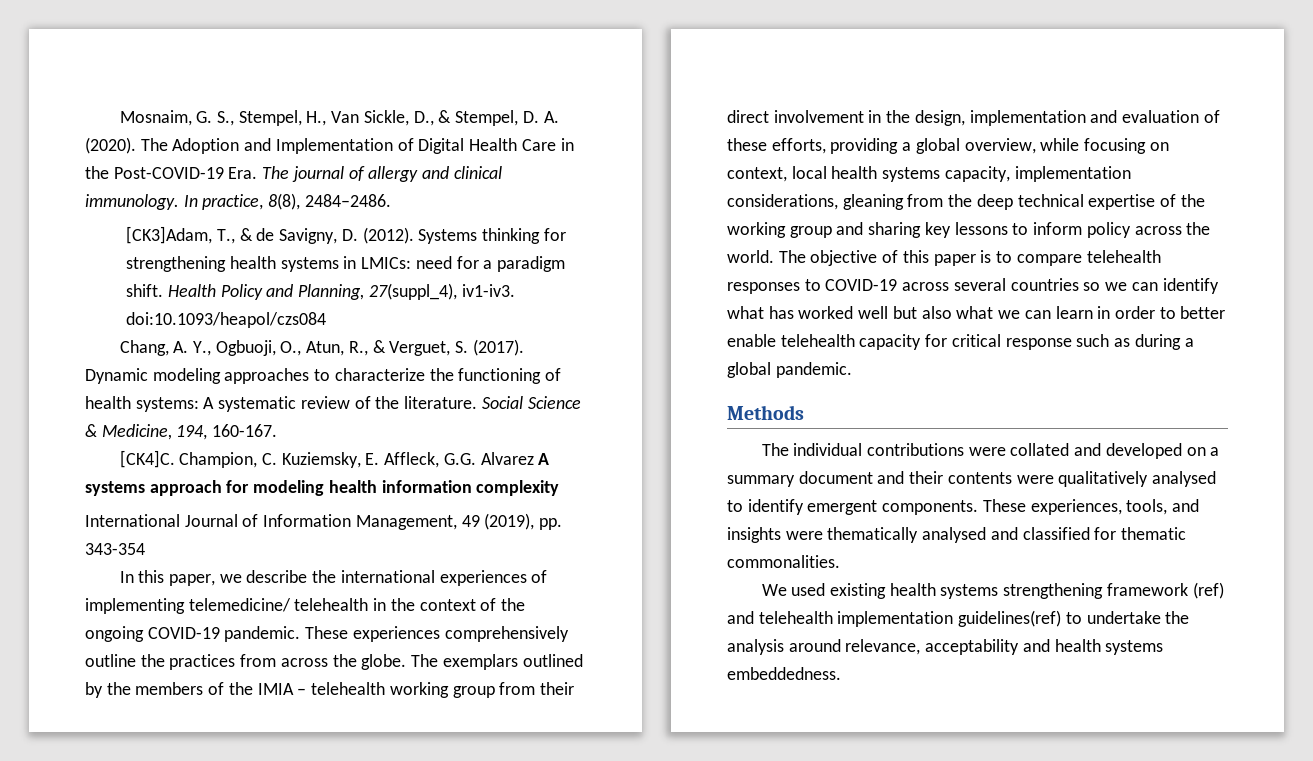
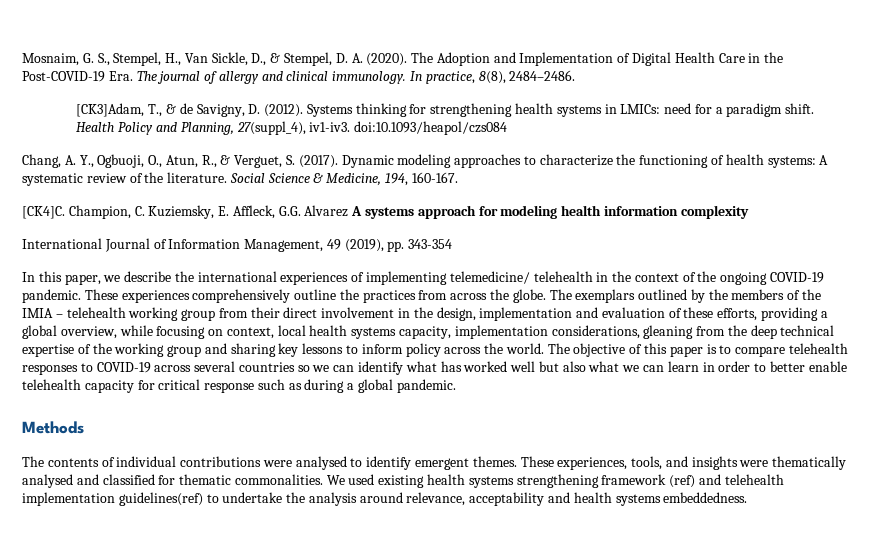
- The individual contributions were collated and developed on a summary document and their contents were qualitatively analysed to identify emergent components.
+ The contents of individual contributions were analysed to identify emergent themes.
- These experiences, tools, and insights were thematically analysed and classified for thematic commonalities.
- We used existing health systems strengthening framework (ref) and telehealth implementation guidelines(ref) to undertake the analysis around relevance, acceptability and health systems embeddedness.
+ These experiences, tools, and insights were thematically analysed and classified for thematic commonalities. We used existing health systems strengthening framework (ref) and telehealth implementation guidelines(ref) to undertake the analysis around relevance, acceptability and health systems embeddedness.

